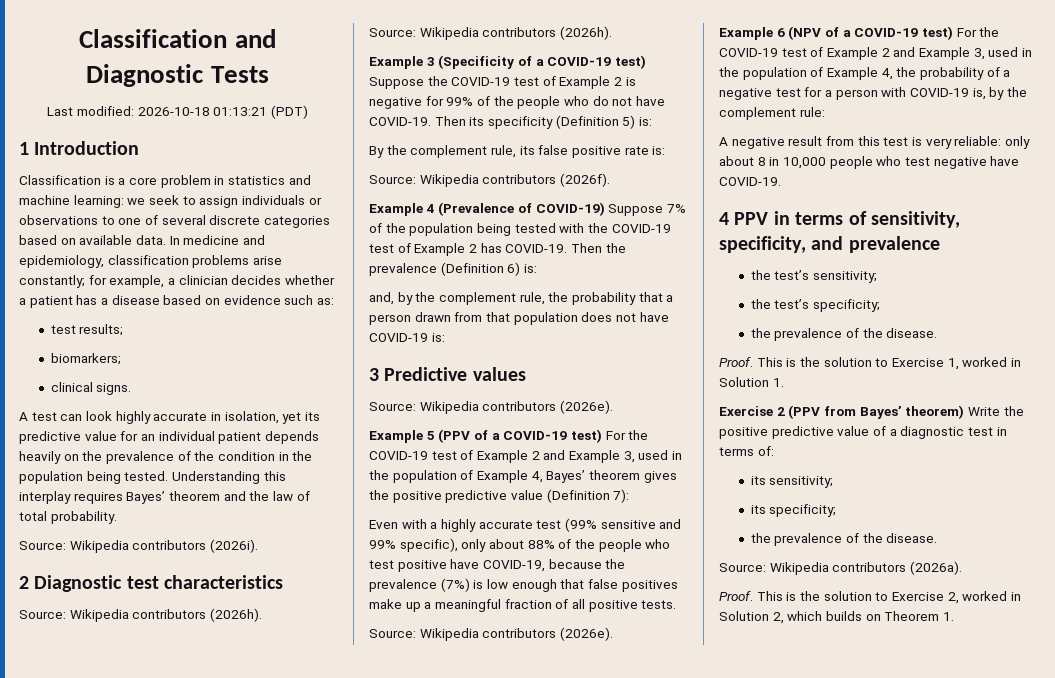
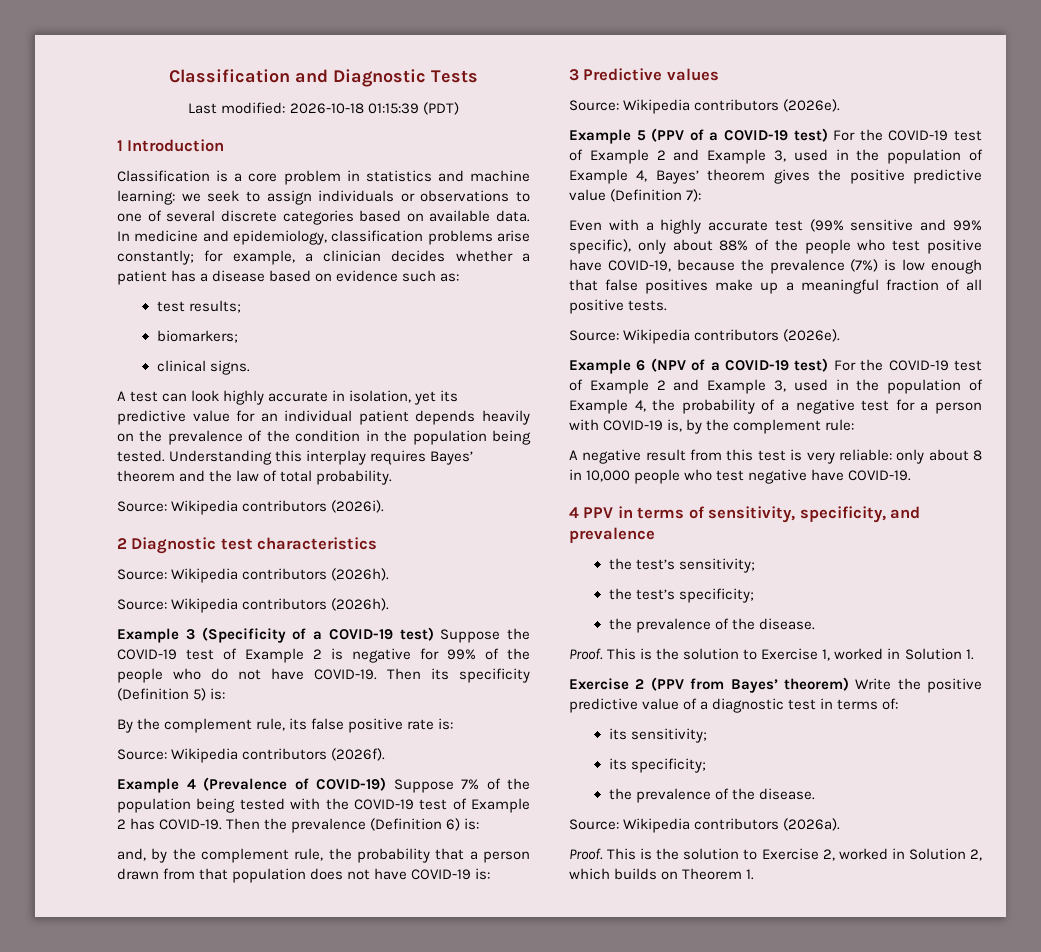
- Last modified: 2026-10-18 01:13:21 (PDT)
+ Last modified: 2026-10-18 01:15:39 (PDT)

